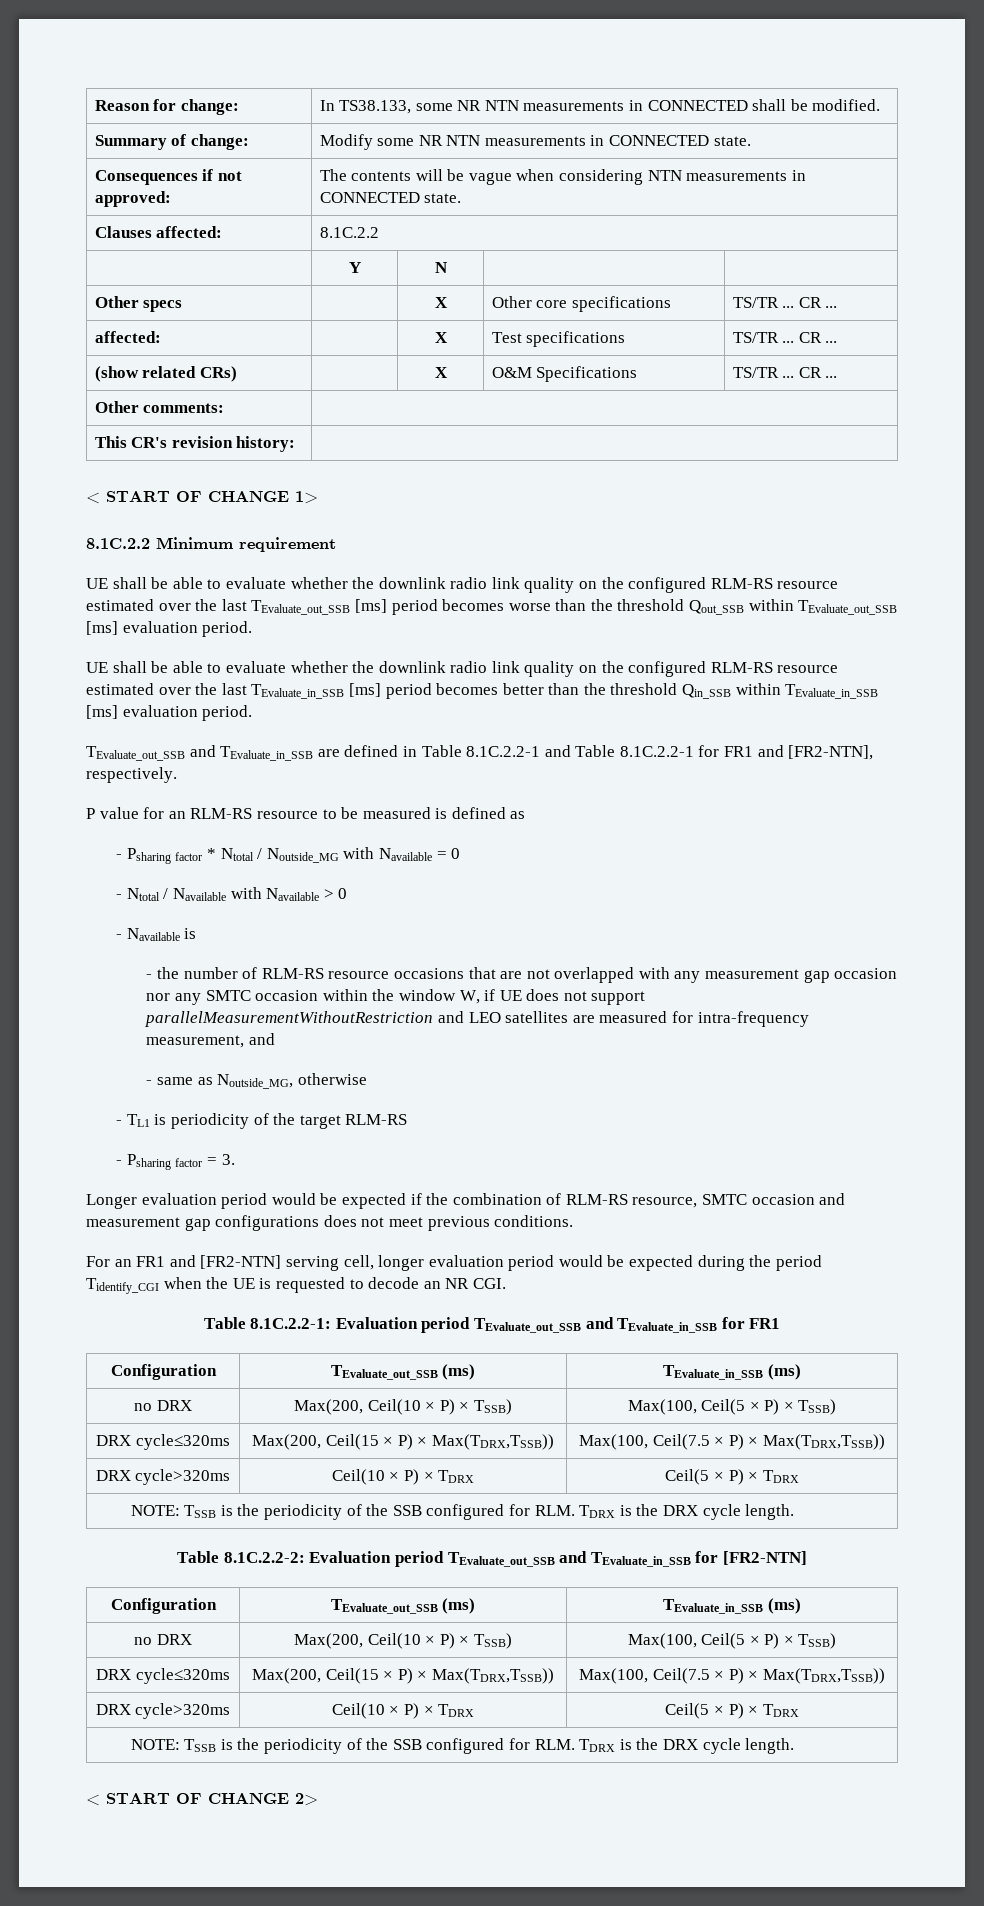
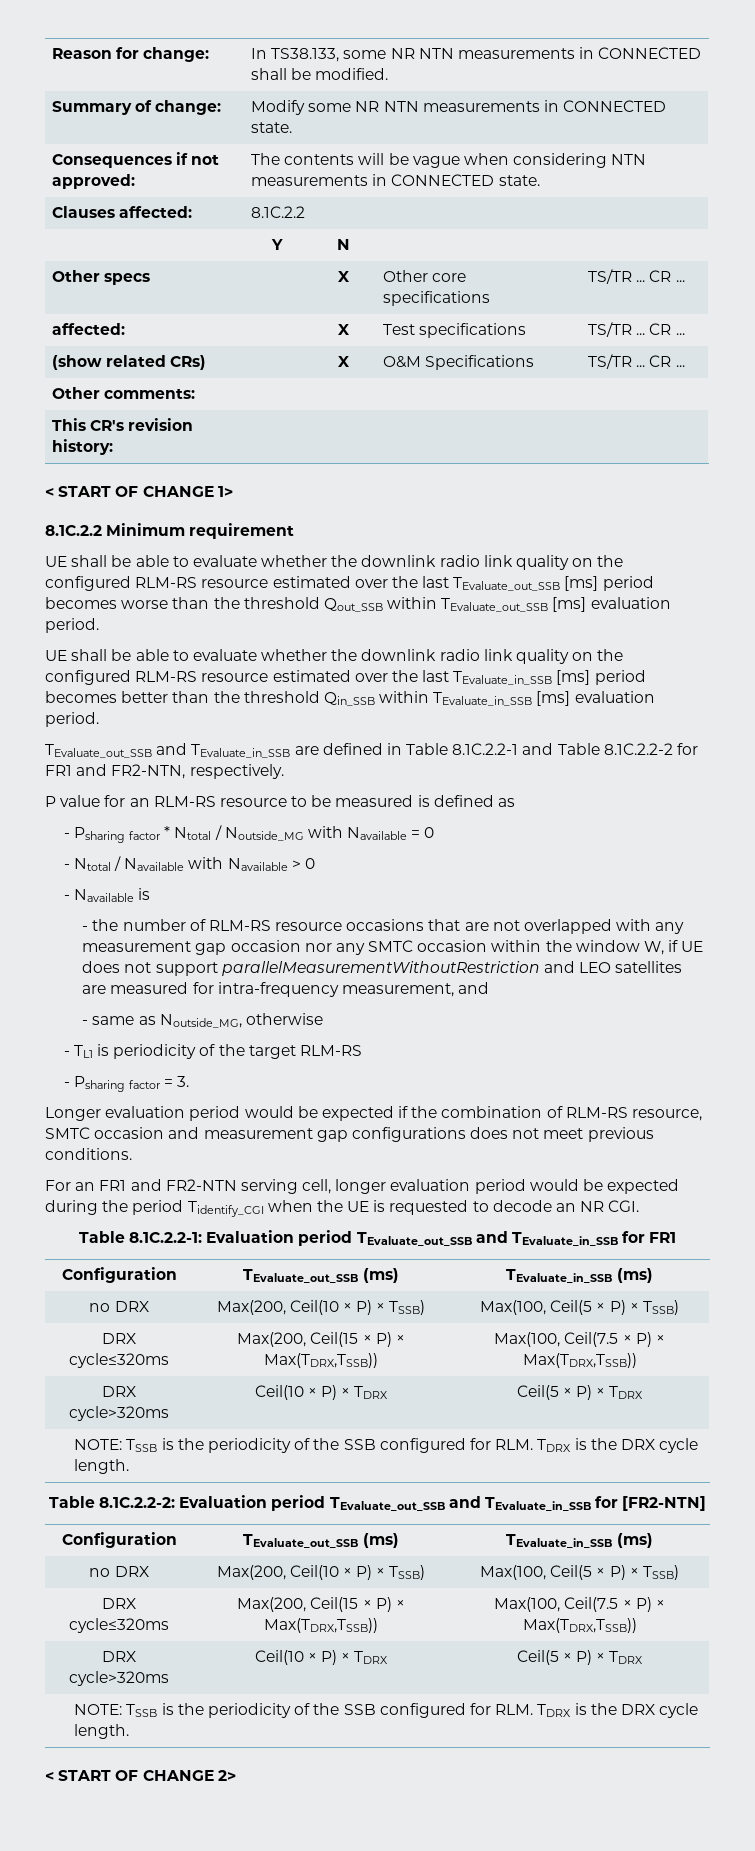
- TEvaluate_out_SSB and TEvaluate_in_SSB are defined in Table 8.1C.2.2-1 and Table 8.1C.2.2-1 for FR1 and [FR2-NTN], respectively.
+ TEvaluate_out_SSB and TEvaluate_in_SSB are defined in Table 8.1C.2.2-1 and Table 8.1C.2.2-2 for FR1 and FR2-NTN, respectively.
- For an FR1 and [FR2-NTN] serving cell, longer evaluation period would be expected during the period Tidentify_CGI when the UE is requested to decode an NR CGI.
+ For an FR1 and FR2-NTN serving cell, longer evaluation period would be expected during the period Tidentify_CGI when the UE is requested to decode an NR CGI.

